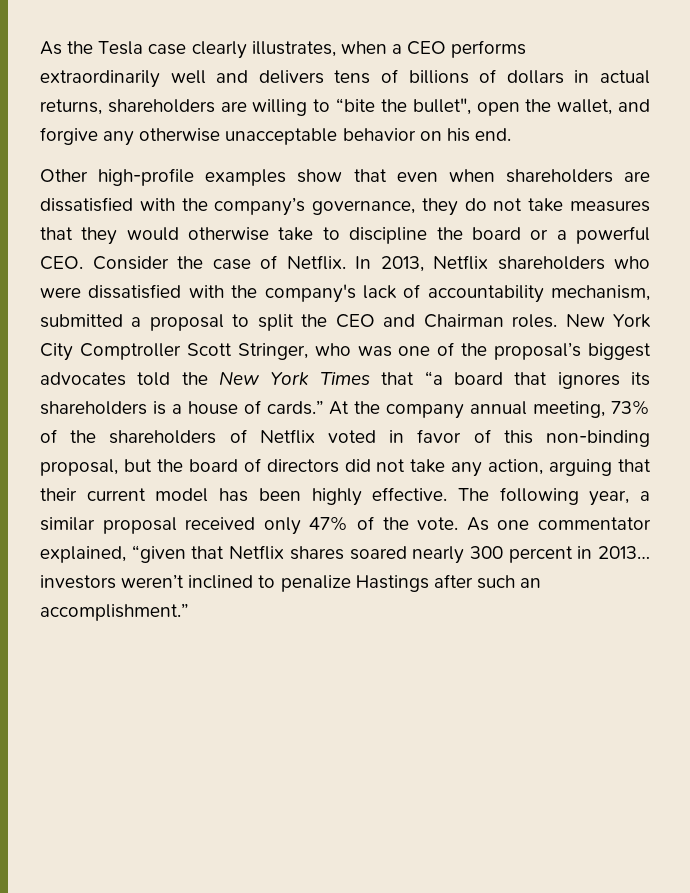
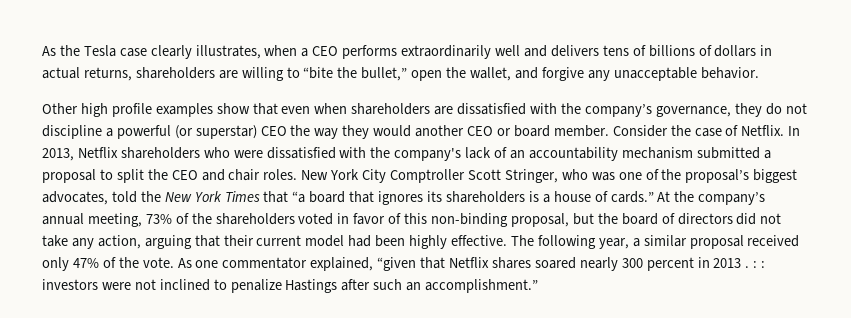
- As the Tesla case clearly illustrates, when a CEO performs extraordinarily well and delivers tens of billions of dollars in actual returns, shareholders are willing to “bite the bullet", open the wallet, and forgive any otherwise unacceptable behavior on his end.
+ As the Tesla case clearly illustrates, when a CEO performs extraordinarily well and delivers tens of billions of dollars in actual returns, shareholders are willing to “bite the bullet,” open the wallet, and forgive any unacceptable behavior.
- Other high-profile examples show that even when shareholders are dissatisfied with the company’s governance, they do not take measures that they would otherwise take to discipline the board or a powerful CEO. Consider the case of Netflix.
+ Other high profile examples show that even when shareholders are dissatisfied with the company’s governance, they do not discipline a powerful (or superstar) CEO the way they would another CEO or board member. Consider the case of Netflix.
- In 2013, Netflix shareholders who were dissatisfied with the company's lack of accountability mechanism, submitted a proposal to split the CEO and Chairman roles.
+ In 2013, Netflix shareholders who were dissatisfied with the company's lack of an accountability mechanism submitted a proposal to split the CEO and chair roles.
- New York City Comptroller Scott Stringer, who was one of the proposal’s biggest advocates told the New York Times that “a board that ignores its shareholders is a house of cards.”
+ New York City Comptroller Scott Stringer, who was one of the proposal’s biggest advocates, told the New York Times that “a board that ignores its shareholders is a house of cards.”
- At the company annual meeting, 73% of the shareholders of Netflix voted in favor of this non-binding proposal, but the board of directors did not take any action, arguing that their current model has been highly effective.
+ At the company’s annual meeting, 73% of the shareholders voted in favor of this non-binding proposal, but the board of directors did not take any action, arguing that their current model had been highly effective.
- As one commentator explained, “given that Netflix shares soared nearly 300 percent in 2013… investors weren’t inclined to penalize Hastings after such an accomplishment.”
+ As one commentator explained, “given that Netflix shares soared nearly 300 percent in 2013 . : : investors were not inclined to penalize Hastings after such an accomplishment.”

